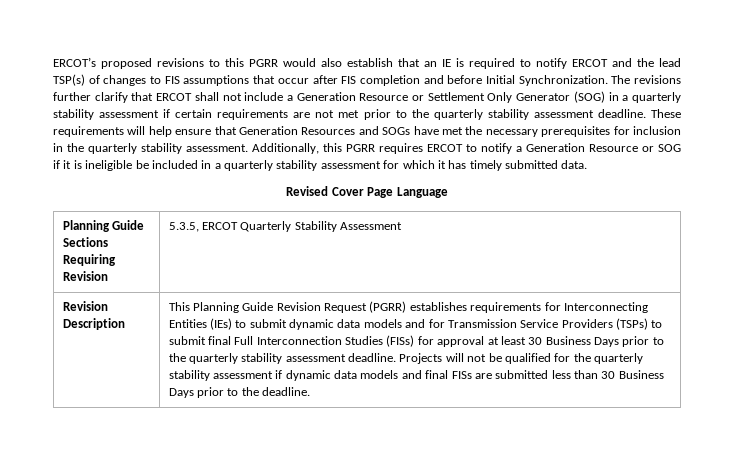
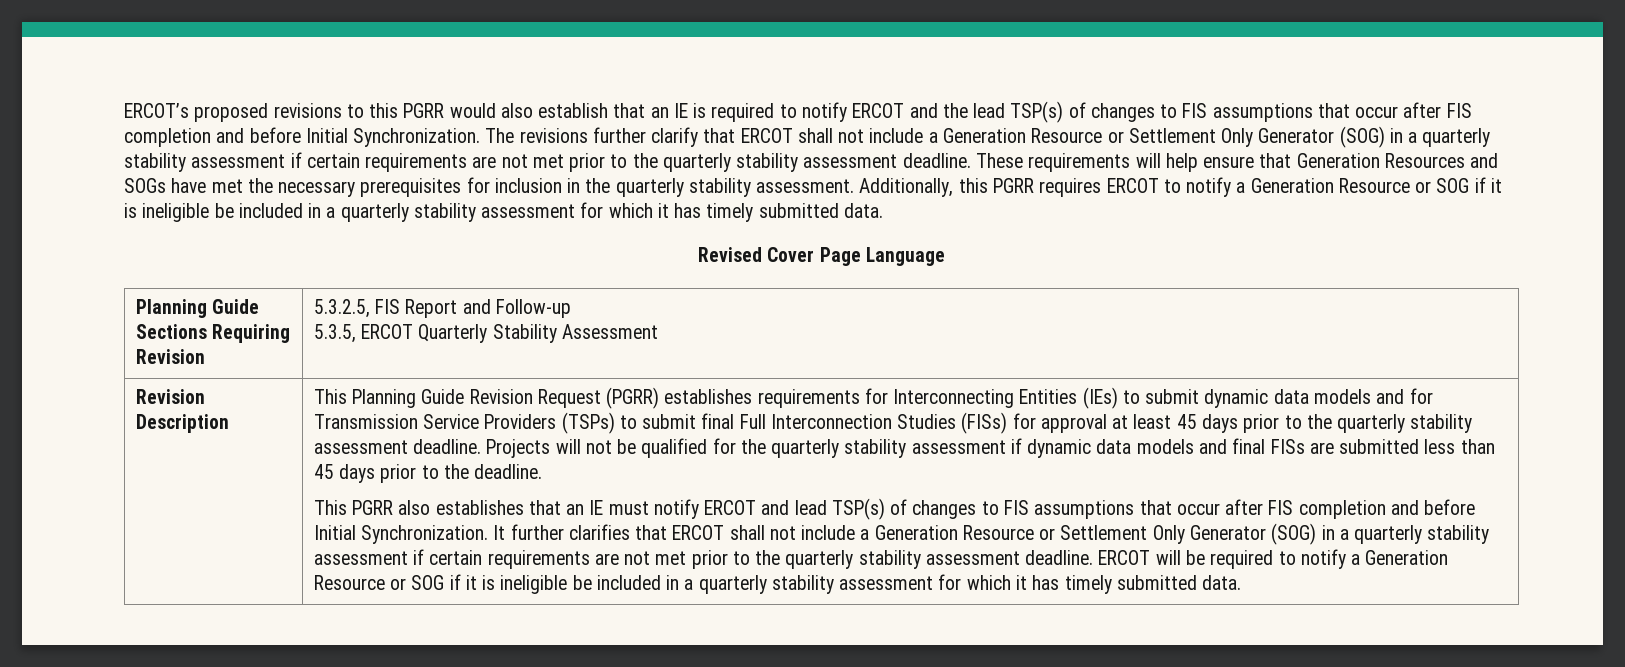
- Planning Guide Sections Requiring Revision | 5.3.5, ERCOT Quarterly Stability Assessment
+ Planning Guide Sections Requiring Revision | 5.3.2.5, FIS Report and Follow-up
+ 5.3.5, ERCOT Quarterly Stability Assessment
- This Planning Guide Revision Request (PGRR) establishes requirements for Interconnecting Entities (IEs) to submit dynamic data models and for Transmission Service Providers (TSPs) to submit final Full Interconnection Studies (FISs) for approval at least 30 Business Days prior to the quarterly stability assessment deadline.
+ This Planning Guide Revision Request (PGRR) establishes requirements for Interconnecting Entities (IEs) to submit dynamic data models and for Transmission Service Providers (TSPs) to submit final Full Interconnection Studies (FISs) for approval at least 45 days prior to the quarterly stability assessment deadline.
- Projects will not be qualified for the quarterly stability assessment if dynamic data models and final FISs are submitted less than 30 Business Days prior to the deadline.
+ Projects will not be qualified for the quarterly stability assessment if dynamic data models and final FISs are submitted less than 45 days prior to the deadline.
+ This PGRR also establishes that an IE must notify ERCOT and lead TSP(s) of changes to FIS assumptions that occur after FIS completion and before Initial Synchronization. It further clarifies that ERCOT shall not include a Generation Resource or Settlement Only Generator (SOG) in a quarterly stability assessment if certain requirements are not met prior to the quarterly stability assessment deadline. ERCOT will be required to notify a Generation Resource or SOG if it is ineligible be included in a quarterly stability assessment for which it has timely submitted data.

